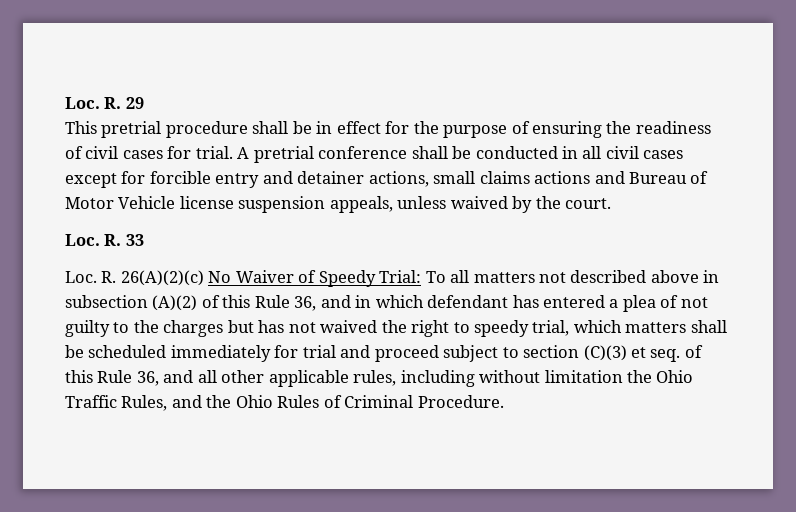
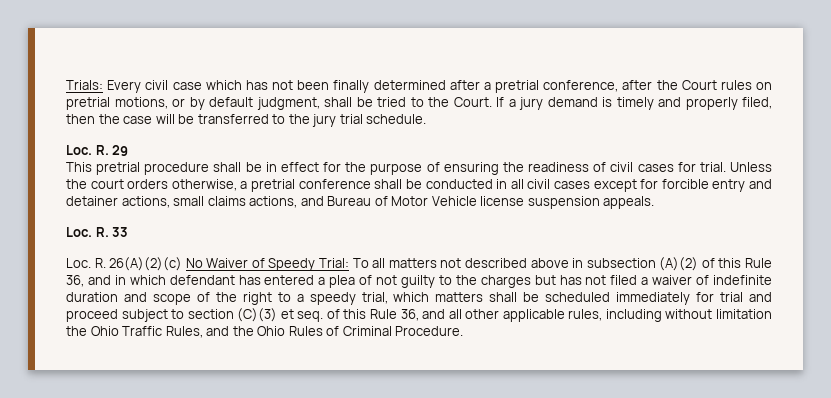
+ Trials: Every civil case which has not been finally determined after a pretrial conference, after the Court rules on pretrial motions, or by default judgment, shall be tried to the Court. If a jury demand is timely and properly filed, then the case will be transferred to the jury trial schedule.
- A pretrial conference shall be conducted in all civil cases except for forcible entry and detainer actions, small claims actions and Bureau of Motor Vehicle license suspension appeals, unless waived by the court.
+ Unless the court orders otherwise, a pretrial conference shall be conducted in all civil cases except for forcible entry and detainer actions, small claims actions, and Bureau of Motor Vehicle license suspension appeals.
- To all matters not described above in subsection (A)(2) of this Rule 36, and in which defendant has entered a plea of not guilty to the charges but has not waived the right to speedy trial, which matters shall be scheduled immediately for trial and proceed subject to section (C)(3) et seq. of this Rule 36, and all other applicable rules, including without limitation the Ohio Traffic Rules, and the Ohio Rules of Criminal Procedure.
+ To all matters not described above in subsection (A)(2) of this Rule 36, and in which defendant has entered a plea of not guilty to the charges but has not filed a waiver of indefinite duration and scope of the right to a speedy trial, which matters shall be scheduled immediately for trial and proceed subject to section (C)(3) et seq. of this Rule 36, and all other applicable rules, including without limitation the Ohio Traffic Rules, and the Ohio Rules of Criminal Procedure.

